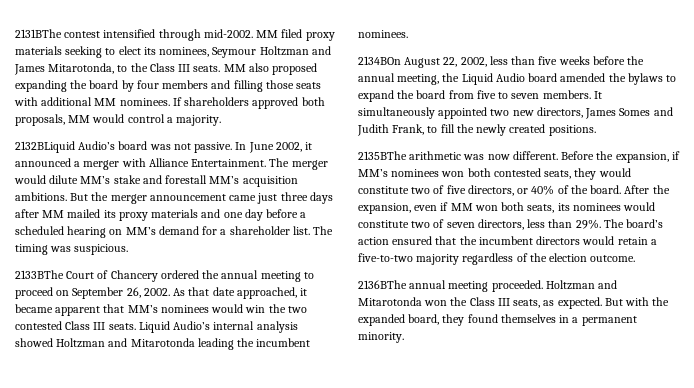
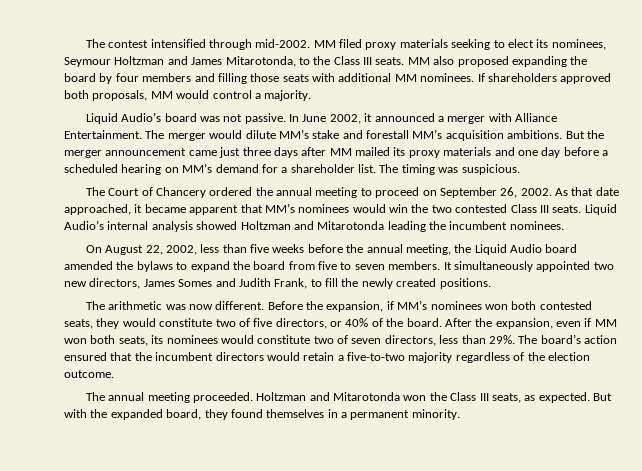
- 2131BThe contest intensified through mid-2002.
+ The contest intensified through mid-2002.
- 2132BLiquid Audio’s board was not passive.
+ Liquid Audio’s board was not passive.
- 2133BThe Court of Chancery ordered the annual meeting to proceed on September 26, 2002.
+ The Court of Chancery ordered the annual meeting to proceed on September 26, 2002.
- 2134BOn August 22, 2002, less than five weeks before the annual meeting, the Liquid Audio board amended the bylaws to expand the board from five to seven members.
+ On August 22, 2002, less than five weeks before the annual meeting, the Liquid Audio board amended the bylaws to expand the board from five to seven members.
- 2135BThe arithmetic was now different.
+ The arithmetic was now different.
- 2136BThe annual meeting proceeded.
+ The annual meeting proceeded.

